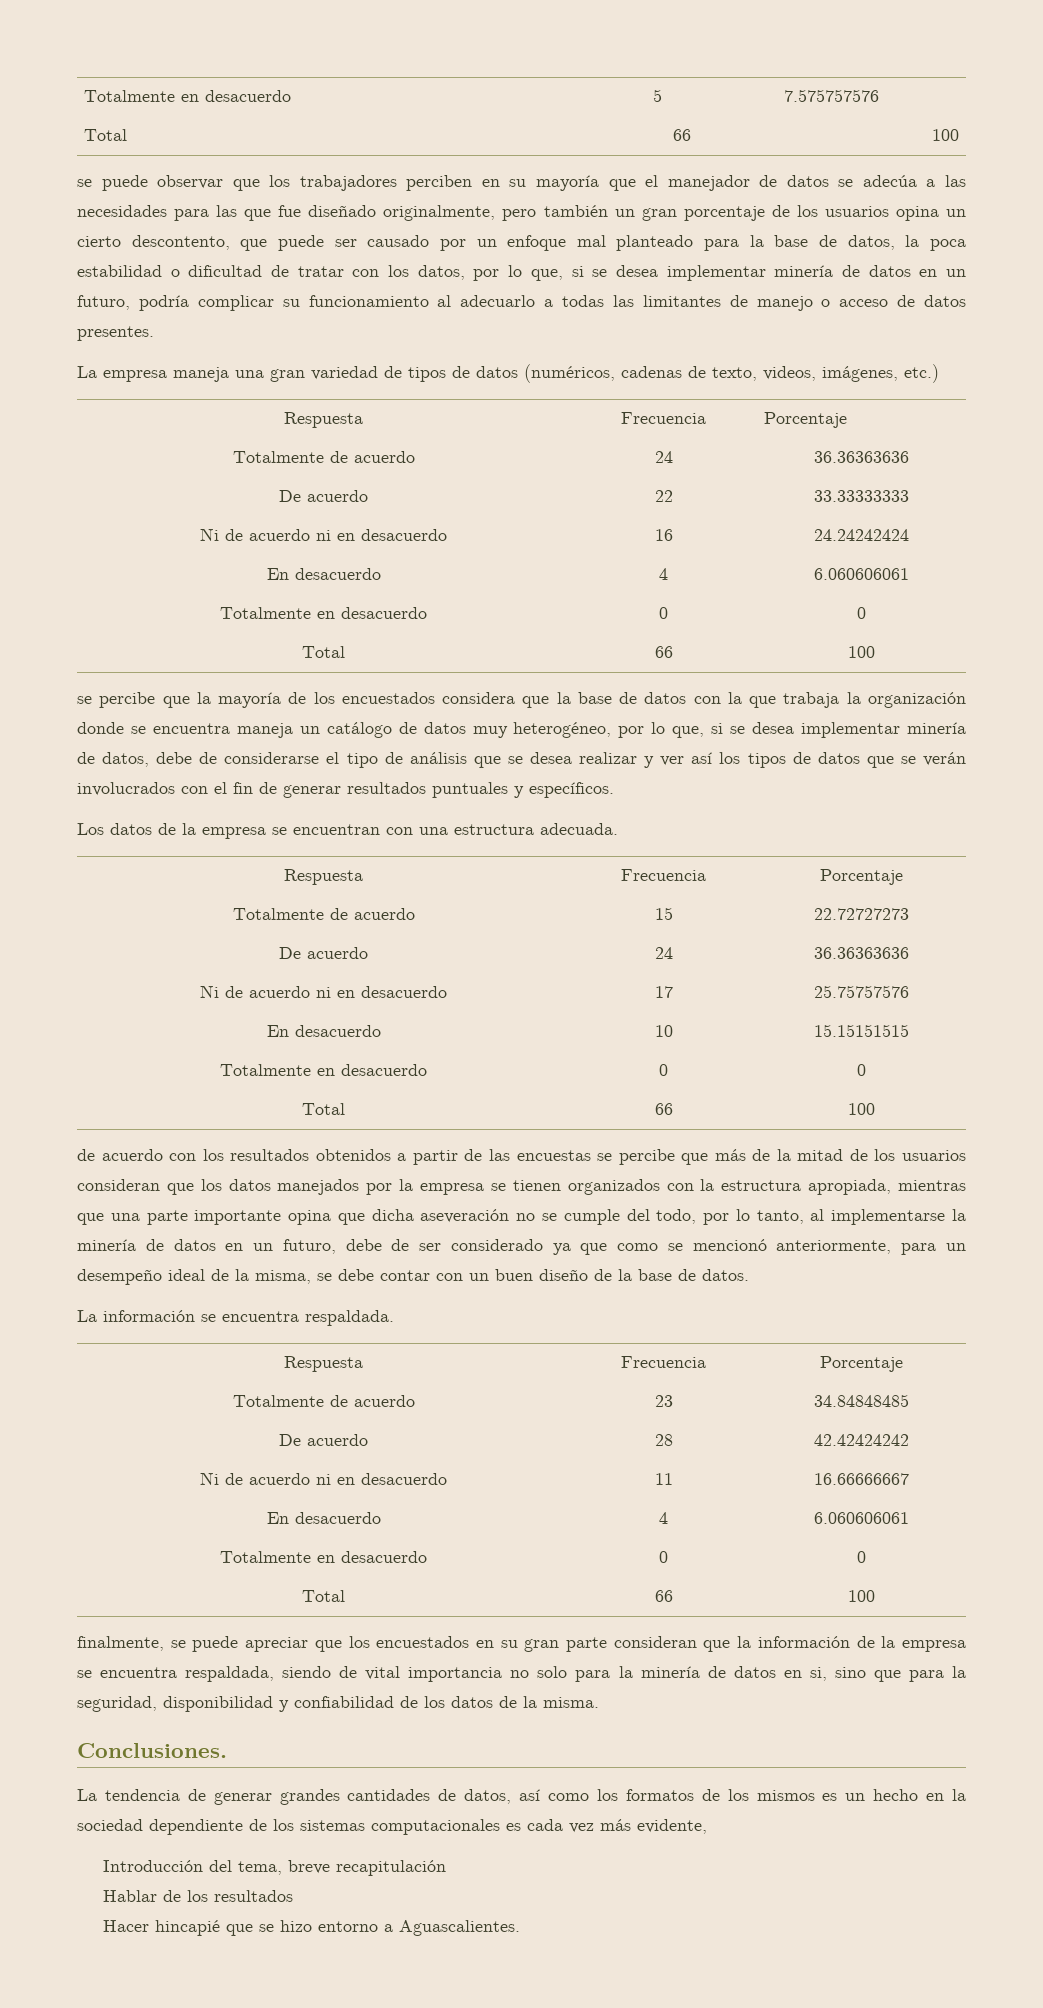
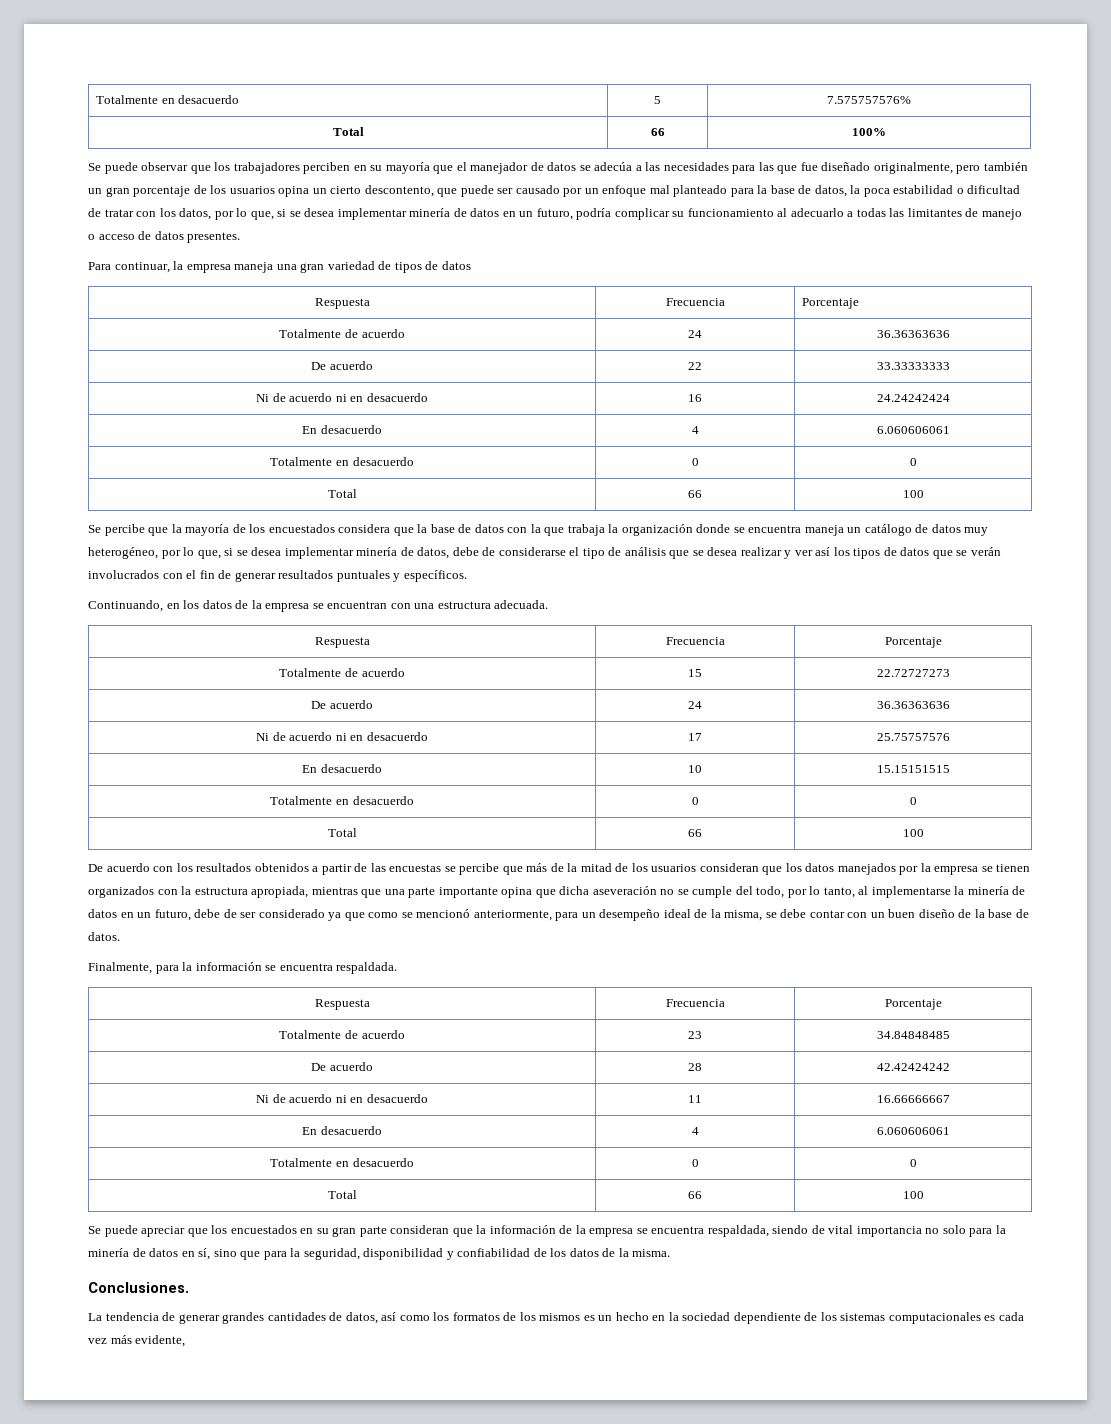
- Totalmente en desacuerdo | 5 | 7.575757576
- Total | 66 | 100
- se puede observar que los trabajadores perciben en su mayoría que el manejador de datos se adecúa a las necesidades para las que fue diseñado originalmente, pero también un gran porcentaje de los usuarios opina un cierto descontento, que puede ser causado por un enfoque mal planteado para la base de datos, la poca estabilidad o dificultad de tratar con los datos, por lo que, si se desea implementar minería de datos en un futuro, podría complicar su funcionamiento al adecuarlo a todas las limitantes de manejo o acceso de datos presentes.
+ Totalmente en desacuerdo | 5 | 7.575757576%
+ Total | 66 | 100%
+ Se puede observar que los trabajadores perciben en su mayoría que el manejador de datos se adecúa a las necesidades para las que fue diseñado originalmente, pero también un gran porcentaje de los usuarios opina un cierto descontento, que puede ser causado por un enfoque mal planteado para la base de datos, la poca estabilidad o dificultad de tratar con los datos, por lo que, si se desea implementar minería de datos en un futuro, podría complicar su funcionamiento al adecuarlo a todas las limitantes de manejo o acceso de datos presentes.
- La empresa maneja una gran variedad de tipos de datos (numéricos, cadenas de texto, videos, imágenes, etc.)
+ Para continuar, la empresa maneja una gran variedad de tipos de datos
- se percibe que la mayoría de los encuestados considera que la base de datos con la que trabaja la organización donde se encuentra maneja un catálogo de datos muy heterogéneo, por lo que, si se desea implementar minería de datos, debe de considerarse el tipo de análisis que se desea realizar y ver así los tipos de datos que se verán involucrados con el fin de generar resultados puntuales y específicos.
+ Se percibe que la mayoría de los encuestados considera que la base de datos con la que trabaja la organización donde se encuentra maneja un catálogo de datos muy heterogéneo, por lo que, si se desea implementar minería de datos, debe de considerarse el tipo de análisis que se desea realizar y ver así los tipos de datos que se verán involucrados con el fin de generar resultados puntuales y específicos.
- Los datos de la empresa se encuentran con una estructura adecuada.
+ Continuando, en los datos de la empresa se encuentran con una estructura adecuada.
- de acuerdo con los resultados obtenidos a partir de las encuestas se percibe que más de la mitad de los usuarios consideran que los datos manejados por la empresa se tienen organizados con la estructura apropiada, mientras que una parte importante opina que dicha aseveración no se cumple del todo, por lo tanto, al implementarse la minería de datos en un futuro, debe de ser considerado ya que como se mencionó anteriormente, para un desempeño ideal de la misma, se debe contar con un buen diseño de la base de datos.
+ De acuerdo con los resultados obtenidos a partir de las encuestas se percibe que más de la mitad de los usuarios consideran que los datos manejados por la empresa se tienen organizados con la estructura apropiada, mientras que una parte importante opina que dicha aseveración no se cumple del todo, por lo tanto, al implementarse la minería de datos en un futuro, debe de ser considerado ya que como se mencionó anteriormente, para un desempeño ideal de la misma, se debe contar con un buen diseño de la base de datos.
- La información se encuentra respaldada.
+ Finalmente, para la información se encuentra respaldada.
- finalmente, se puede apreciar que los encuestados en su gran parte consideran que la información de la empresa se encuentra respaldada, siendo de vital importancia no solo para la minería de datos en si, sino que para la seguridad, disponibilidad y confiabilidad de los datos de la misma.
+ Se puede apreciar que los encuestados en su gran parte consideran que la información de la empresa se encuentra respaldada, siendo de vital importancia no solo para la minería de datos en sí, sino que para la seguridad, disponibilidad y confiabilidad de los datos de la misma.
- Introducción del tema, breve recapitulación
- Hablar de los resultados
- Hacer hincapié que se hizo entorno a Aguascalientes.

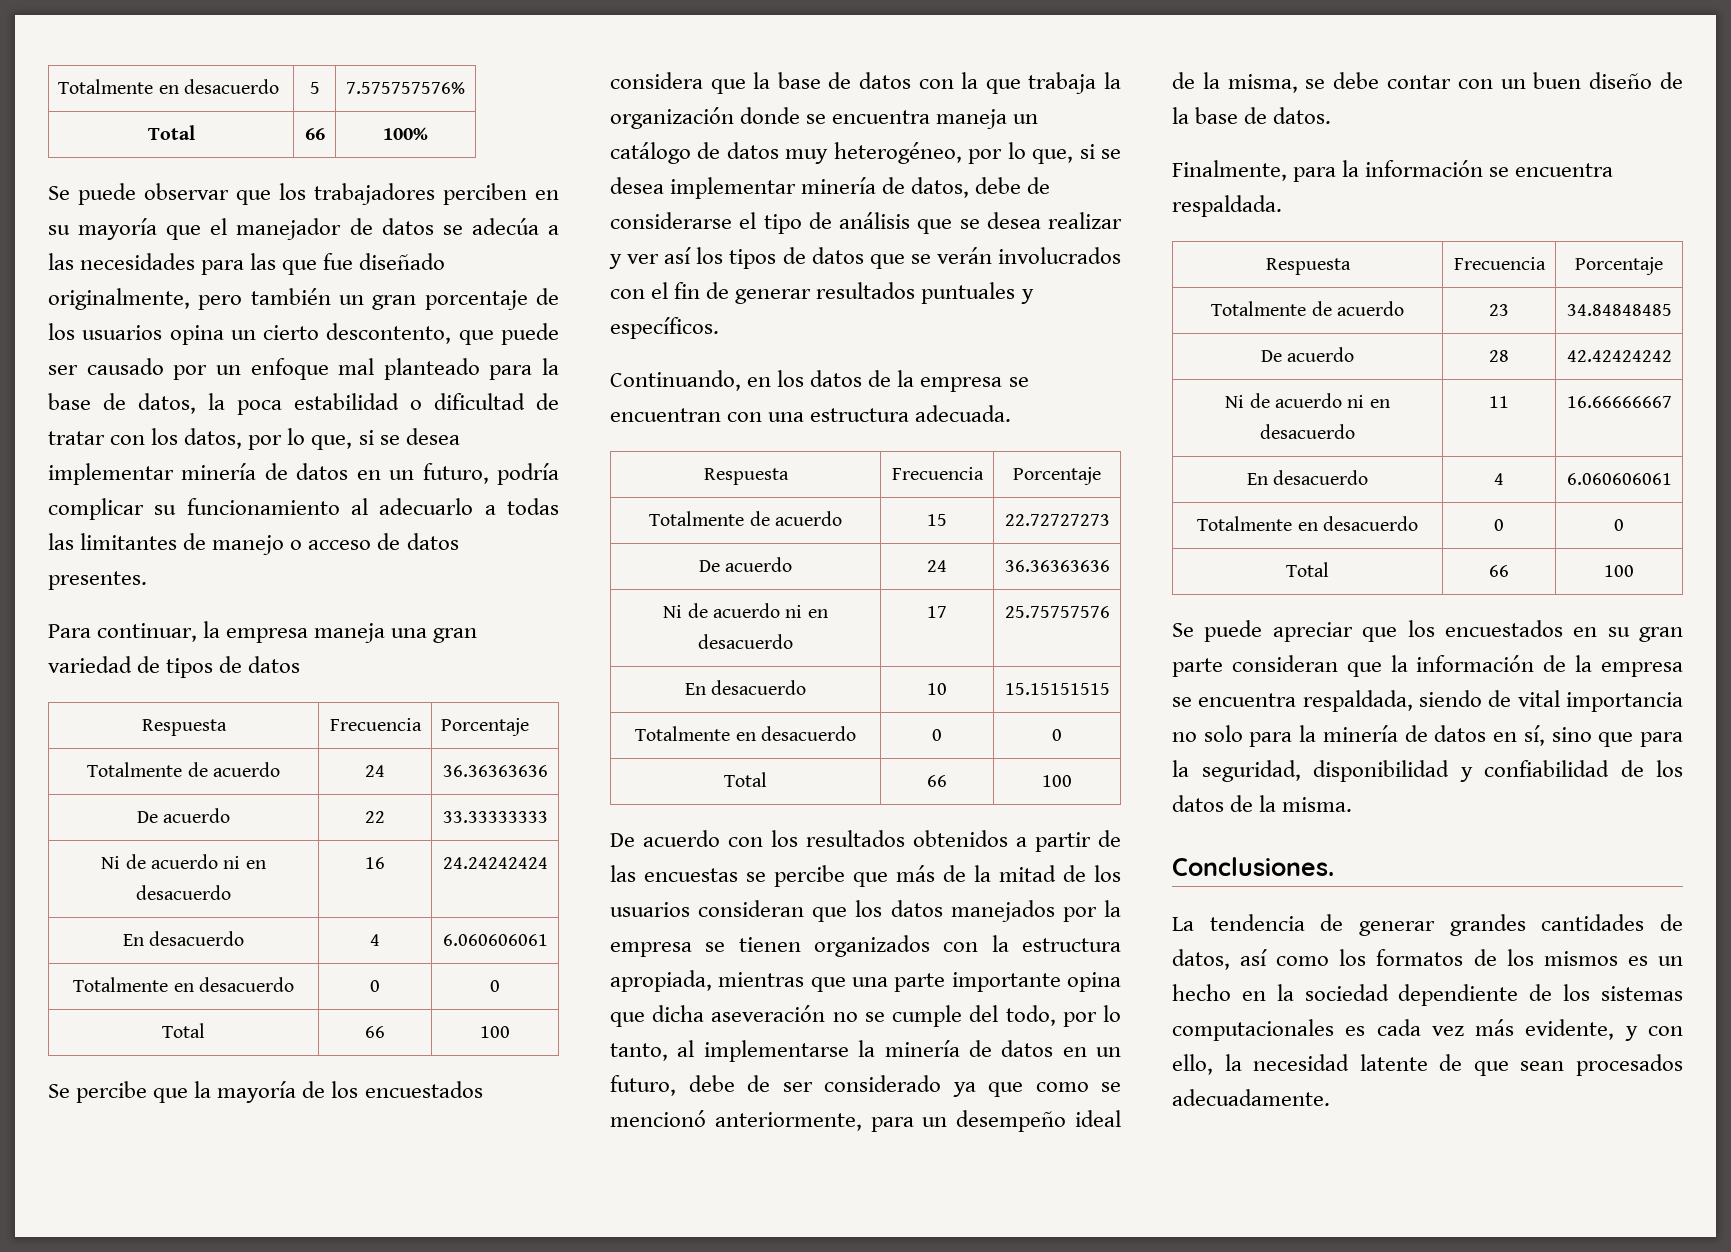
- La tendencia de generar grandes cantidades de datos, así como los formatos de los mismos es un hecho en la sociedad dependiente de los sistemas computacionales es cada vez más evidente,
+ La tendencia de generar grandes cantidades de datos, así como los formatos de los mismos es un hecho en la sociedad dependiente de los sistemas computacionales es cada vez más evidente, y con ello, la necesidad latente de que sean procesados adecuadamente.

